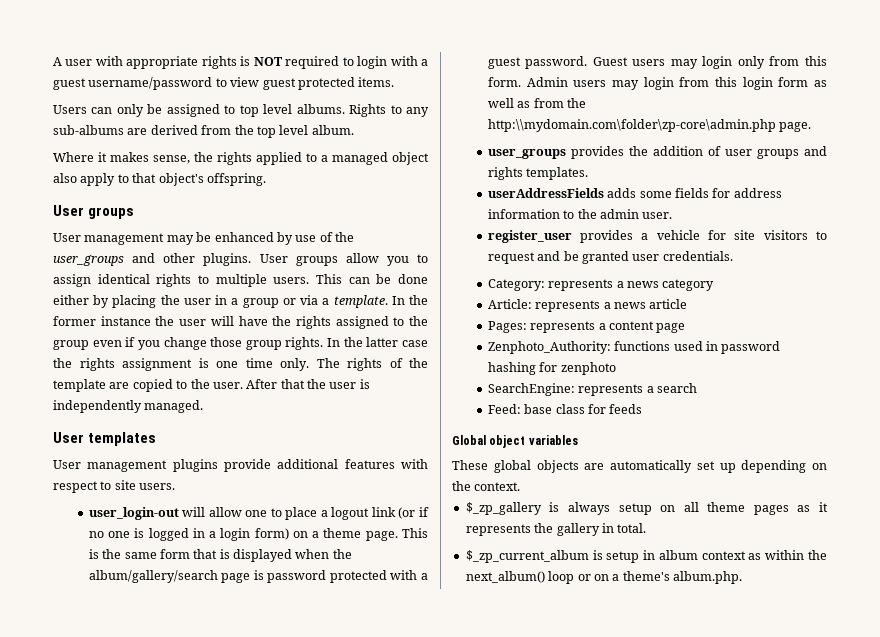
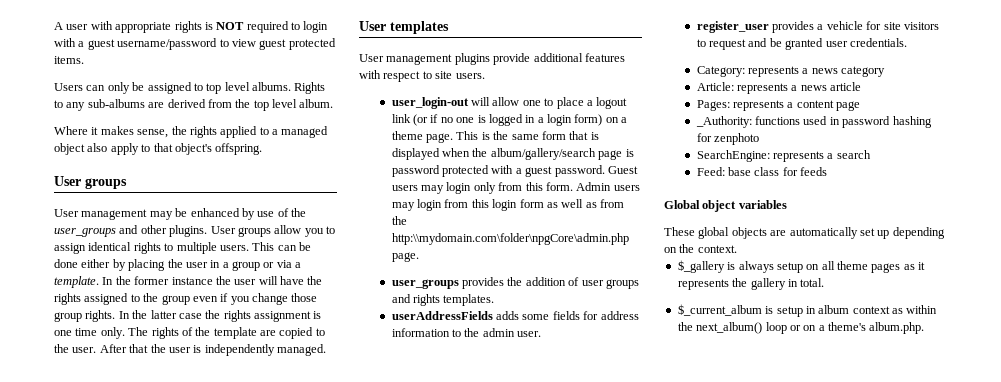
- Admin users may login from this login form as well as from the http:\\mydomain.com\folder\zp-core\admin.php page.
+ Admin users may login from this login form as well as from the http:\\mydomain.com\folder\npgCore\admin.php page.
- Zenphoto_Authority: functions used in password hashing for zenphoto
+ _Authority: functions used in password hashing for zenphoto
- $_zp_gallery is always setup on all theme pages as it represents the gallery in total.
+ $_gallery is always setup on all theme pages as it represents the gallery in total.
- $_zp_current_album is setup in album context as within the next_album() loop or on a theme's album.php.
+ $_current_album is setup in album context as within the next_album() loop or on a theme's album.php.

